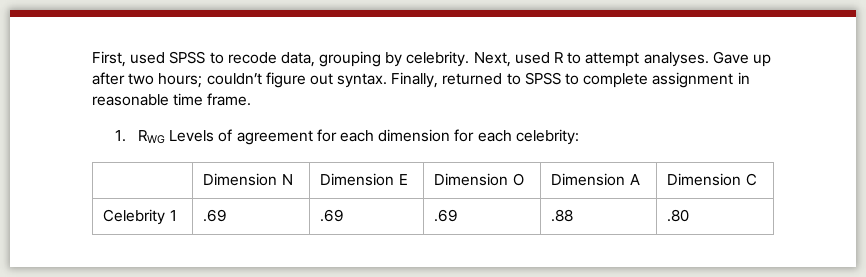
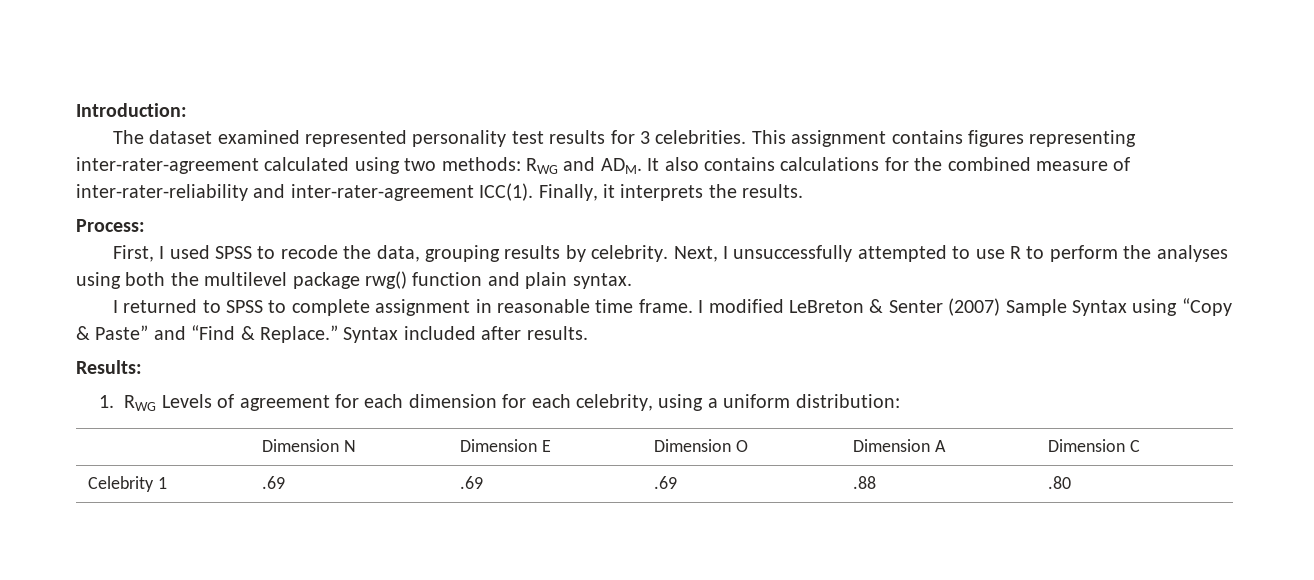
- First, used SPSS to recode data, grouping by celebrity.
+ Introduction:
+ The dataset examined represented personality test results for 3 celebrities. This assignment contains figures representing inter-rater-agreement calculated using two methods: RWG and ADM. It also contains calculations for the combined measure of inter-rater-reliability and inter-rater-agreement ICC(1). Finally, it interprets the results.
+ Process:
+ First, I used SPSS to recode the data, grouping results by celebrity.
- Next, used R to attempt analyses. Gave up after two hours; couldn’t figure out syntax. Finally, returned to SPSS to complete assignment in reasonable time frame.
+ Next, I unsuccessfully attempted to use R to perform the analyses using both the multilevel package rwg() function and plain syntax.
+ I returned to SPSS to complete assignment in reasonable time frame. I modified LeBreton & Senter (2007) Sample Syntax using “Copy & Paste” and “Find & Replace.” Syntax included after results.
+ Results:
- 1. RWG Levels of agreement for each dimension for each celebrity:
+ 1. RWG Levels of agreement for each dimension for each celebrity, using a uniform distribution:

